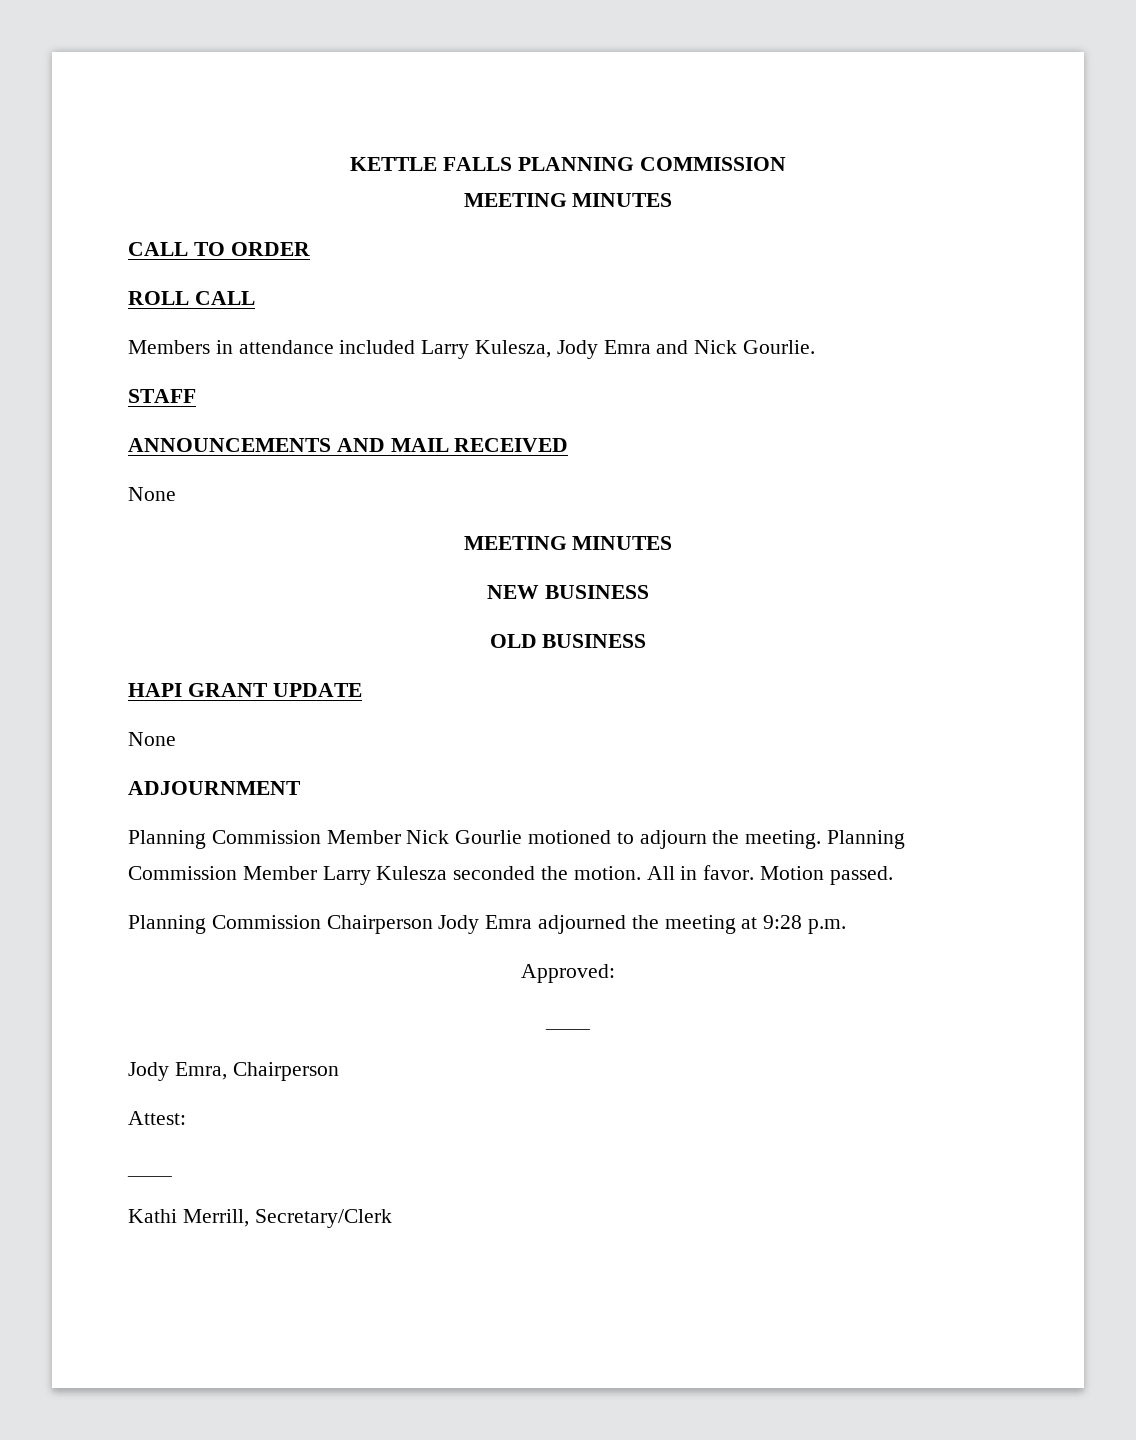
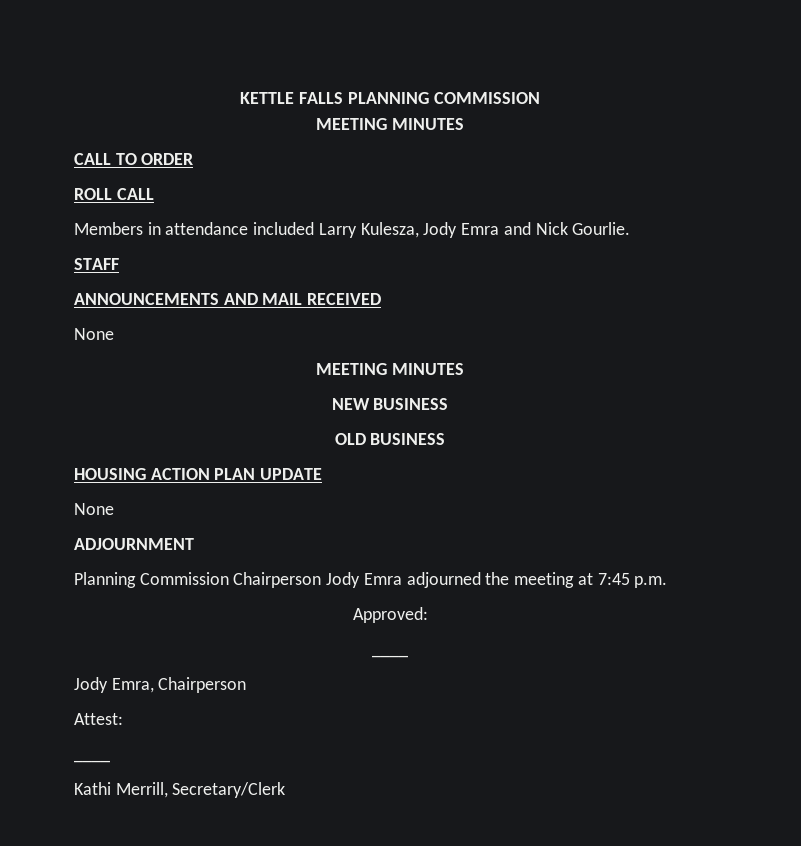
- HAPI GRANT UPDATE
+ HOUSING ACTION PLAN UPDATE
- Planning Commission Member Nick Gourlie motioned to adjourn the meeting. Planning Commission Member Larry Kulesza seconded the motion. All in favor. Motion passed.
- Planning Commission Chairperson Jody Emra adjourned the meeting at 9:28 p.m.
+ Planning Commission Chairperson Jody Emra adjourned the meeting at 7:45 p.m.

